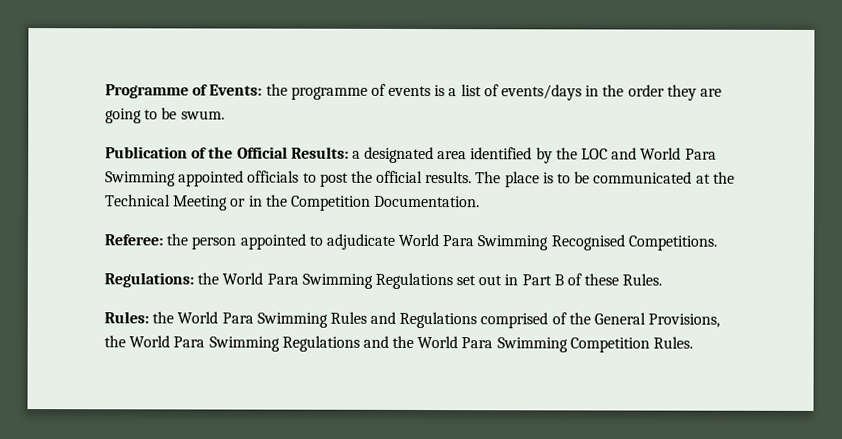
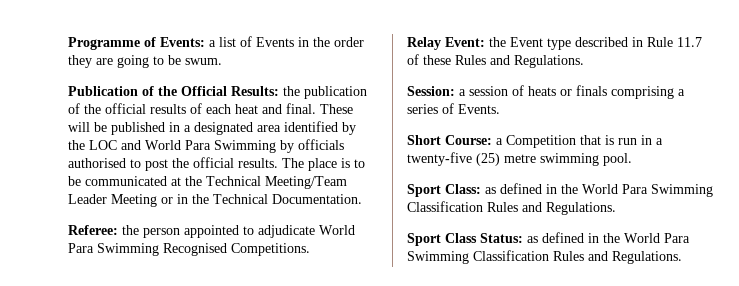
- Programme of Events: the programme of events is a list of events/days in the order they are going to be swum.
+ Programme of Events: a list of Events in the order they are going to be swum.
- Publication of the Official Results: a designated area identified by the LOC and World Para Swimming appointed officials to post the official results.
+ Publication of the Official Results: the publication of the official results of each heat and final. These will be published in a designated area identified by the LOC and World Para Swimming by officials authorised to post the official results.
- The place is to be communicated at the Technical Meeting or in the Competition Documentation.
+ The place is to be communicated at the Technical Meeting/Team Leader Meeting or in the Technical Documentation.
- Regulations: the World Para Swimming Regulations set out in Part B of these Rules.
- Rules: the World Para Swimming Rules and Regulations comprised of the General Provisions, the World Para Swimming Regulations and the World Para Swimming Competition Rules.
+ Relay Event: the Event type described in Rule 11.7 of these Rules and Regulations.
+ Session: a session of heats or finals comprising a series of Events.
+ Short Course: a Competition that is run in a twenty-five (25) metre swimming pool.
+ Sport Class: as defined in the World Para Swimming Classification Rules and Regulations.
+ Sport Class Status: as defined in the World Para Swimming Classification Rules and Regulations.

